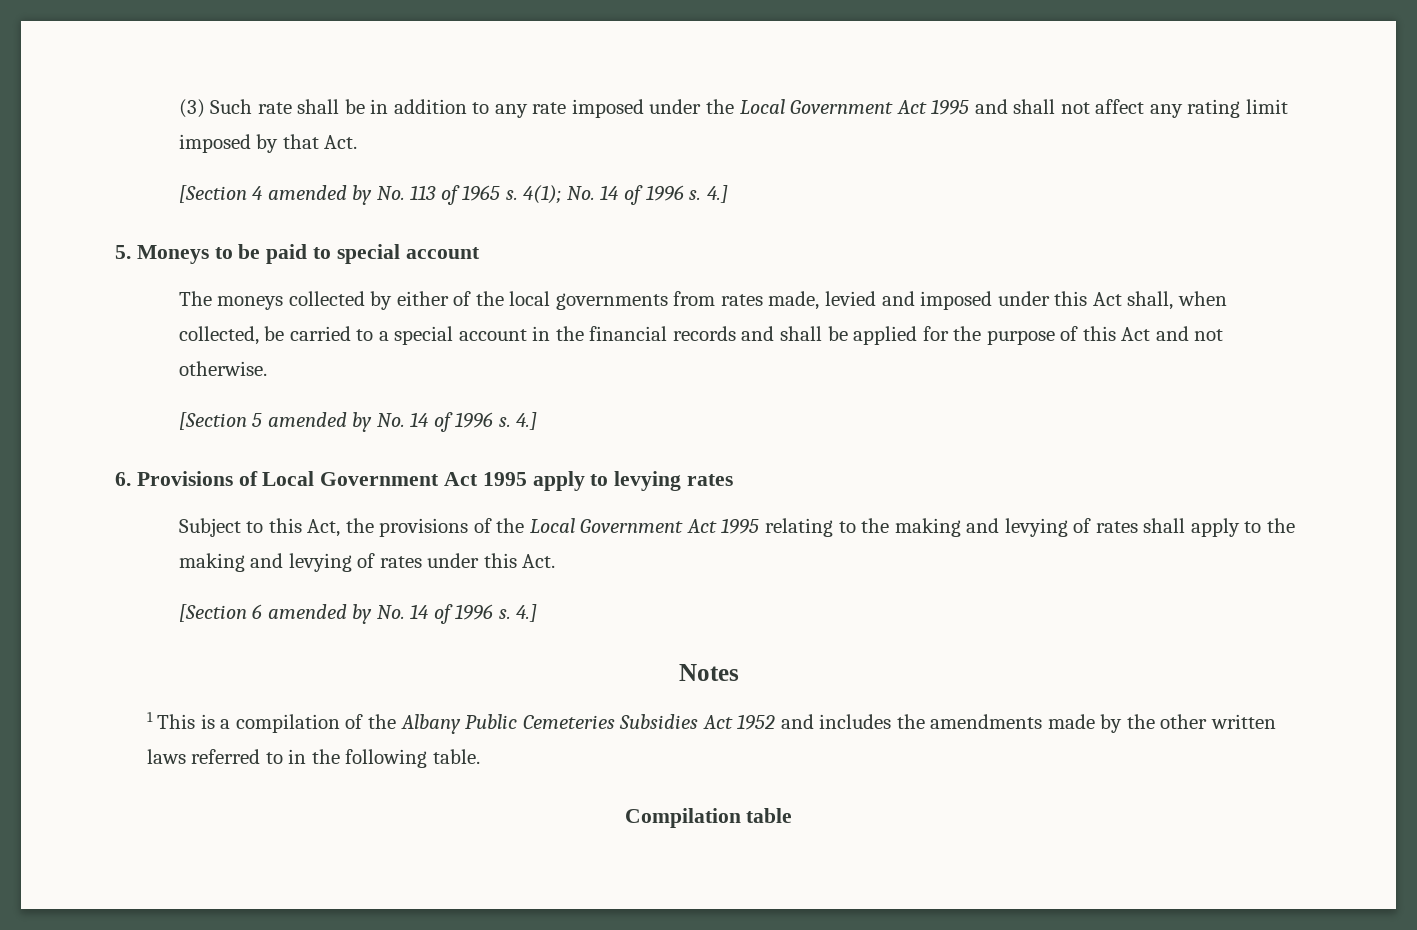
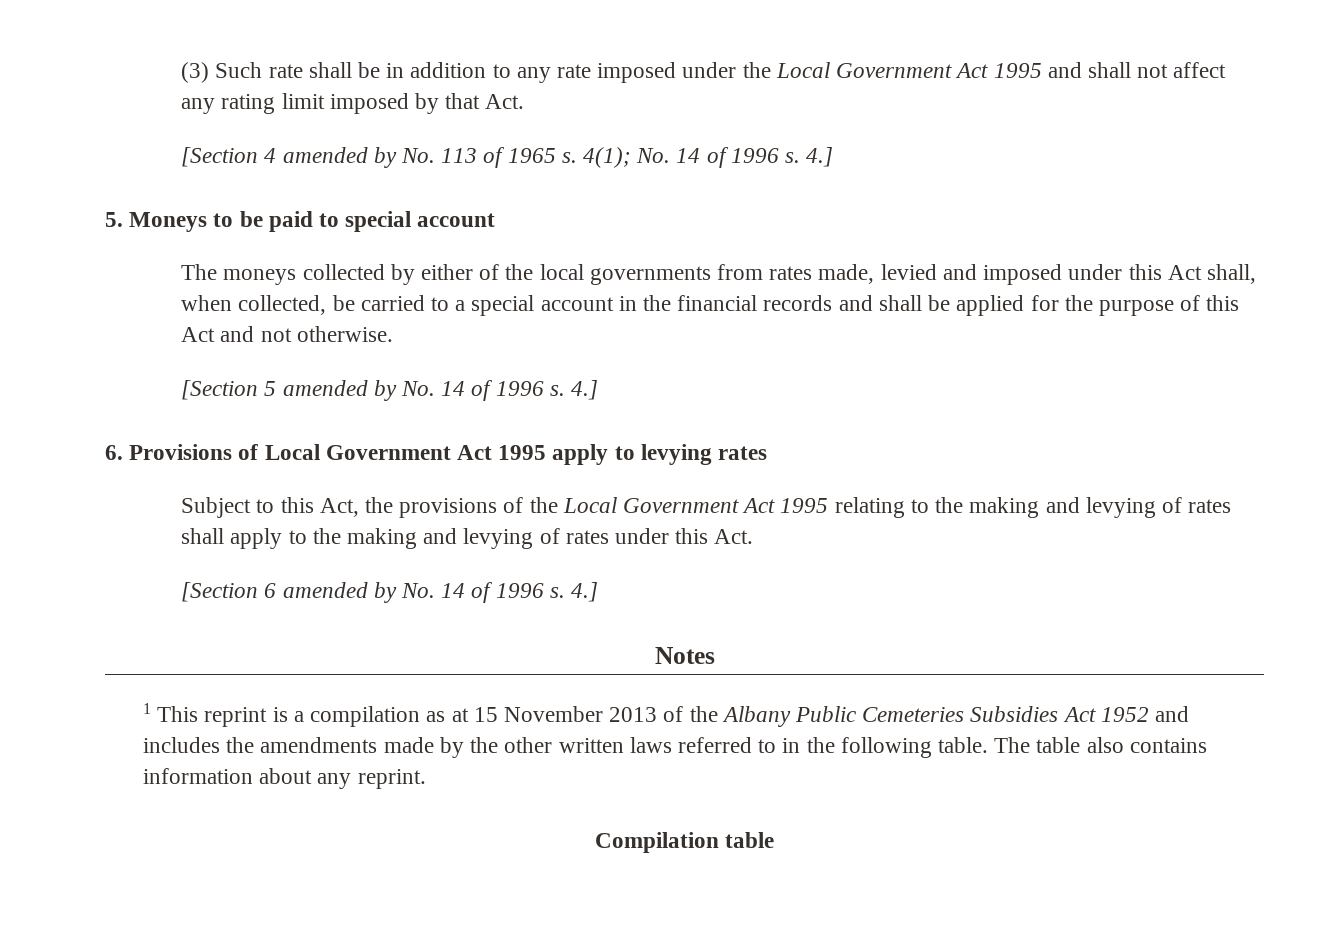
- 1 This is a compilation of the Albany Public Cemeteries Subsidies Act 1952 and includes the amendments made by the other written laws referred to in the following table.
+ 1 This reprint is a compilation as at 15 November 2013 of the Albany Public Cemeteries Subsidies Act 1952 and includes the amendments made by the other written laws referred to in the following table. The table also contains information about any reprint.

